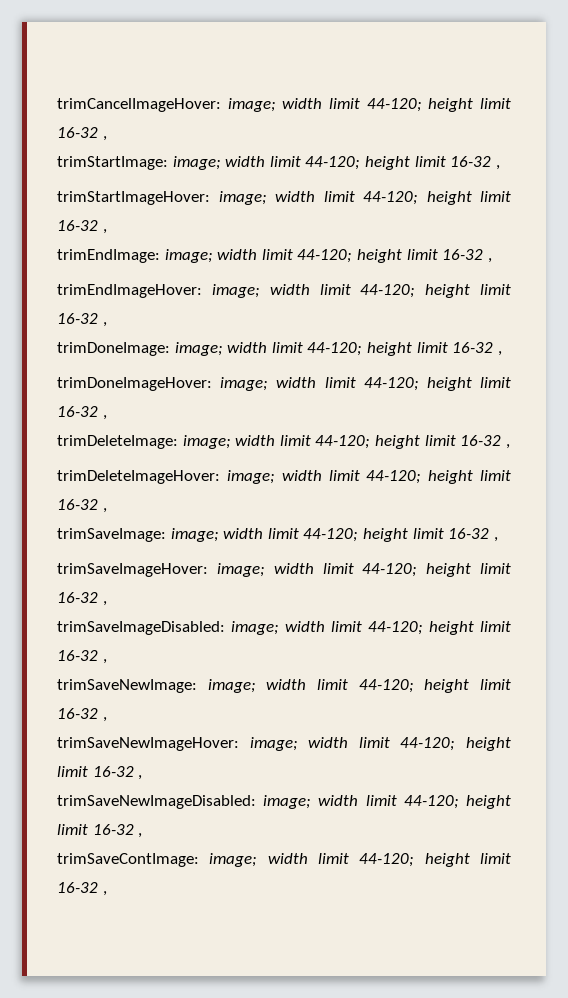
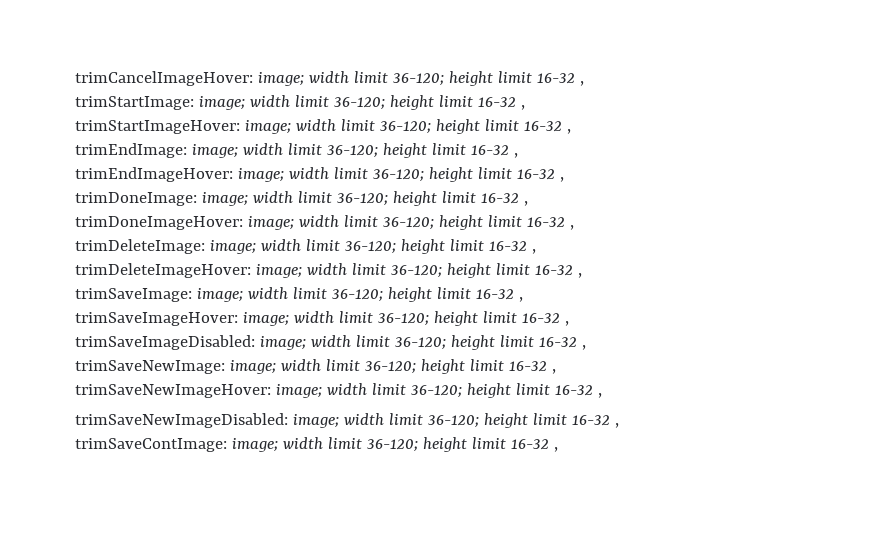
- trimCancelImageHover: image; width limit 44-120; height limit 16-32 ,
+ trimCancelImageHover: image; width limit 36-120; height limit 16-32 ,
- trimStartImage: image; width limit 44-120; height limit 16-32 ,
+ trimStartImage: image; width limit 36-120; height limit 16-32 ,
- trimStartImageHover: image; width limit 44-120; height limit 16-32 ,
+ trimStartImageHover: image; width limit 36-120; height limit 16-32 ,
- trimEndImage: image; width limit 44-120; height limit 16-32 ,
+ trimEndImage: image; width limit 36-120; height limit 16-32 ,
- trimEndImageHover: image; width limit 44-120; height limit 16-32 ,
+ trimEndImageHover: image; width limit 36-120; height limit 16-32 ,
- trimDoneImage: image; width limit 44-120; height limit 16-32 ,
+ trimDoneImage: image; width limit 36-120; height limit 16-32 ,
- trimDoneImageHover: image; width limit 44-120; height limit 16-32 ,
+ trimDoneImageHover: image; width limit 36-120; height limit 16-32 ,
- trimDeleteImage: image; width limit 44-120; height limit 16-32 ,
+ trimDeleteImage: image; width limit 36-120; height limit 16-32 ,
- trimDeleteImageHover: image; width limit 44-120; height limit 16-32 ,
+ trimDeleteImageHover: image; width limit 36-120; height limit 16-32 ,
- trimSaveImage: image; width limit 44-120; height limit 16-32 ,
+ trimSaveImage: image; width limit 36-120; height limit 16-32 ,
- trimSaveImageHover: image; width limit 44-120; height limit 16-32 ,
+ trimSaveImageHover: image; width limit 36-120; height limit 16-32 ,
- trimSaveImageDisabled: image; width limit 44-120; height limit 16-32 ,
+ trimSaveImageDisabled: image; width limit 36-120; height limit 16-32 ,
- trimSaveNewImage: image; width limit 44-120; height limit 16-32 ,
+ trimSaveNewImage: image; width limit 36-120; height limit 16-32 ,
- trimSaveNewImageHover: image; width limit 44-120; height limit 16-32 ,
+ trimSaveNewImageHover: image; width limit 36-120; height limit 16-32 ,
- trimSaveNewImageDisabled: image; width limit 44-120; height limit 16-32 ,
+ trimSaveNewImageDisabled: image; width limit 36-120; height limit 16-32 ,
- trimSaveContImage: image; width limit 44-120; height limit 16-32 ,
+ trimSaveContImage: image; width limit 36-120; height limit 16-32 ,

